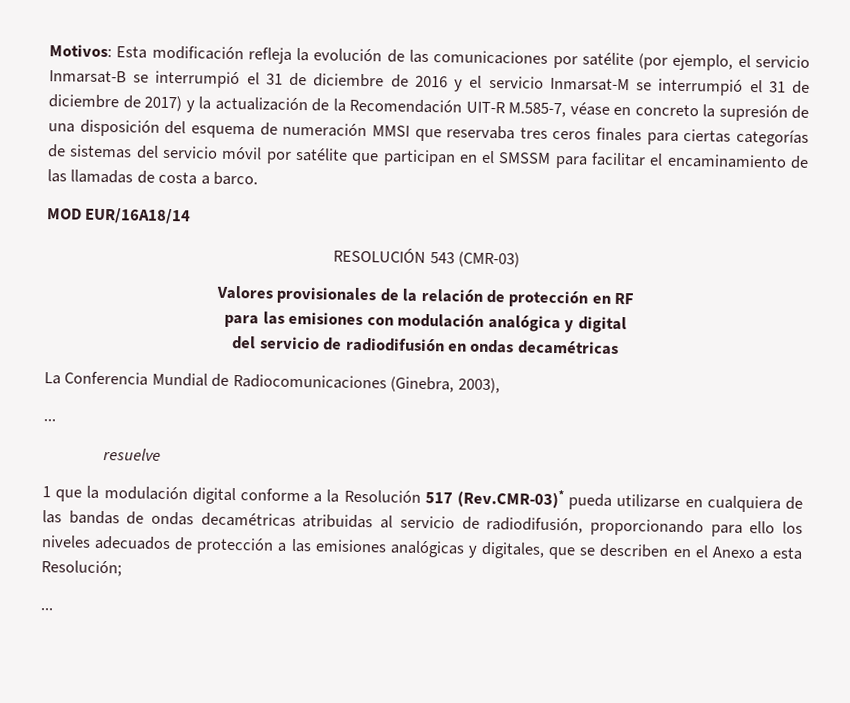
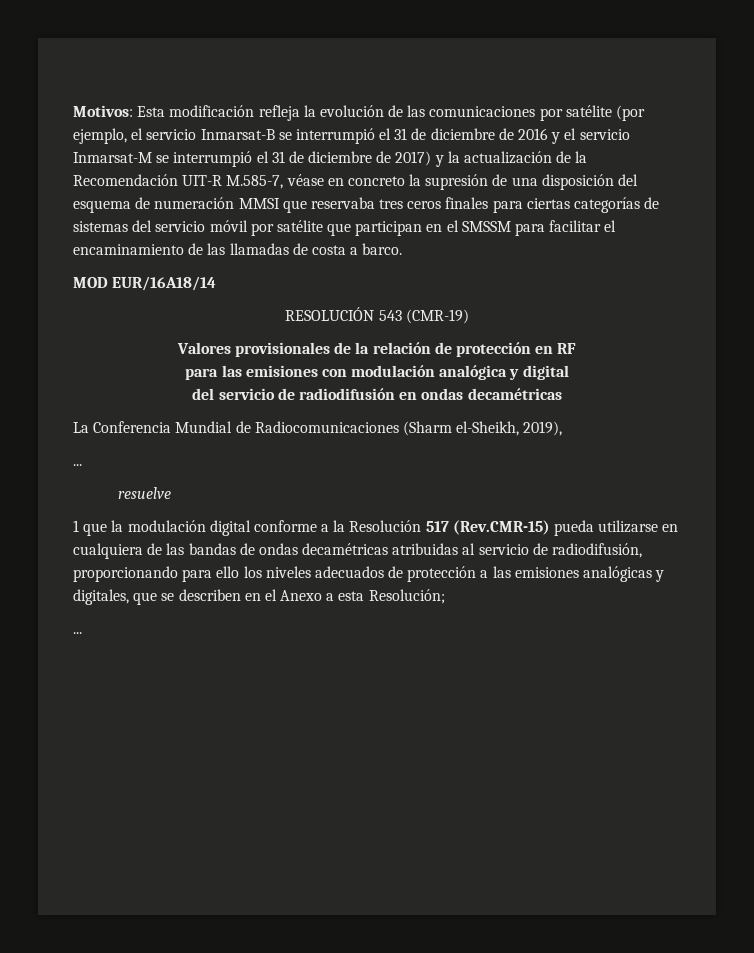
- RESOLUCIÓN 543 (CMR-03)
+ RESOLUCIÓN 543 (CMR-19)
- La Conferencia Mundial de Radiocomunicaciones (Ginebra, 2003),
+ La Conferencia Mundial de Radiocomunicaciones (Sharm el-Sheikh, 2019),
- 1 que la modulación digital conforme a la Resolución 517 (Rev.CMR-03)* pueda utilizarse en cualquiera de las bandas de ondas decamétricas atribuidas al servicio de radiodifusión, proporcionando para ello los niveles adecuados de protección a las emisiones analógicas y digitales, que se describen en el Anexo a esta Resolución;
+ 1 que la modulación digital conforme a la Resolución 517 (Rev.CMR-15) pueda utilizarse en cualquiera de las bandas de ondas decamétricas atribuidas al servicio de radiodifusión, proporcionando para ello los niveles adecuados de protección a las emisiones analógicas y digitales, que se describen en el Anexo a esta Resolución;

